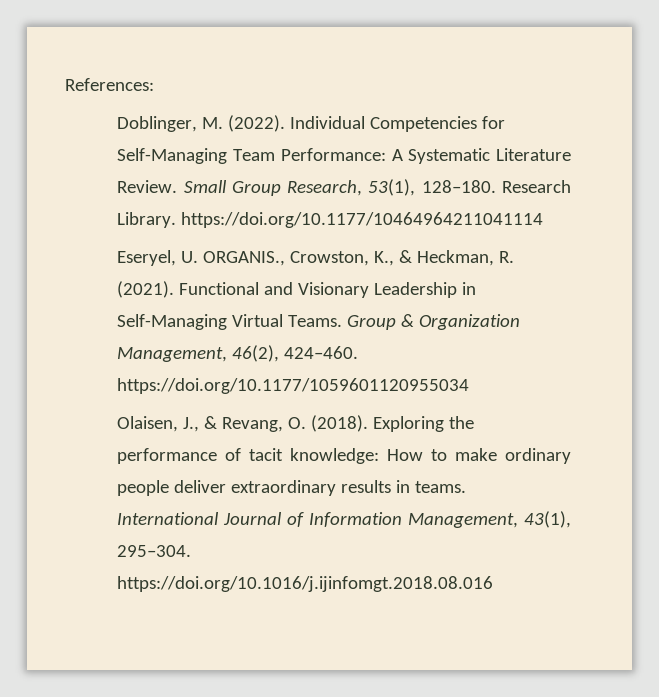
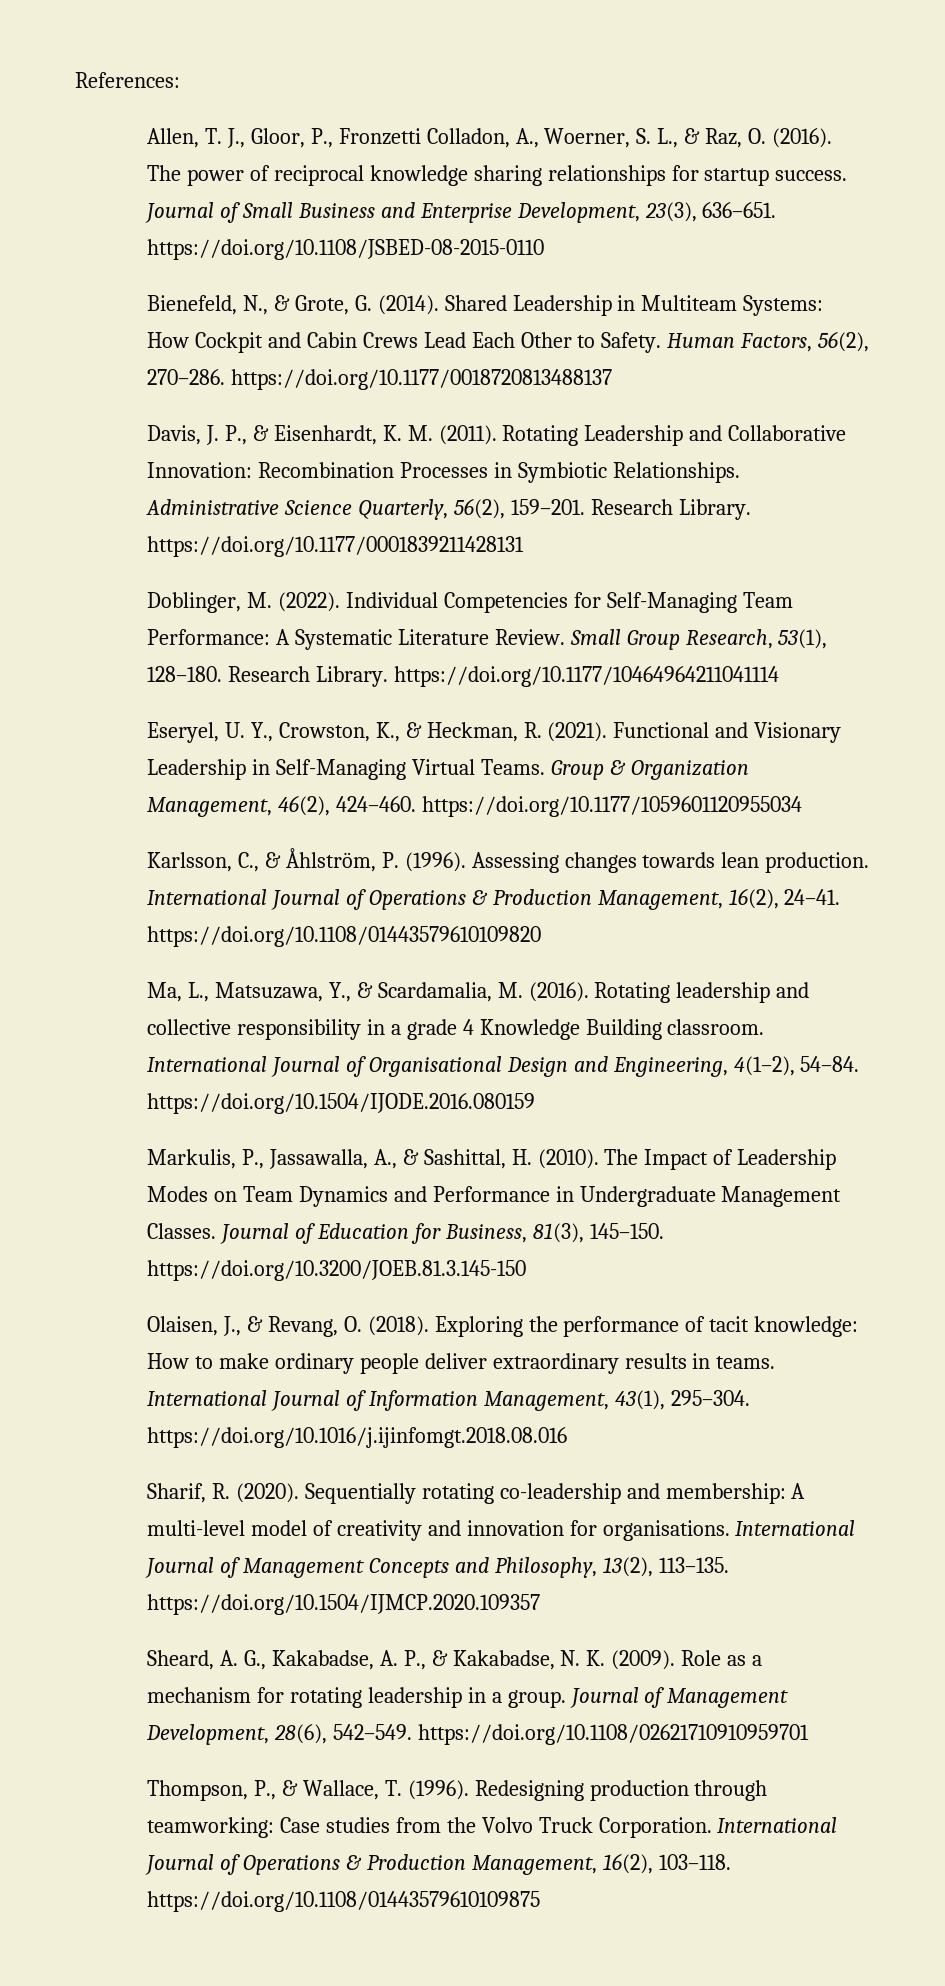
+ Allen, T. J., Gloor, P., Fronzetti Colladon, A., Woerner, S. L., & Raz, O. (2016). The power of reciprocal knowledge sharing relationships for startup success. Journal of Small Business and Enterprise Development, 23(3), 636–651. https://doi.org/10.1108/JSBED-08-2015-0110
+ Bienefeld, N., & Grote, G. (2014). Shared Leadership in Multiteam Systems: How Cockpit and Cabin Crews Lead Each Other to Safety. Human Factors, 56(2), 270–286. https://doi.org/10.1177/0018720813488137
+ Davis, J. P., & Eisenhardt, K. M. (2011). Rotating Leadership and Collaborative Innovation: Recombination Processes in Symbiotic Relationships. Administrative Science Quarterly, 56(2), 159–201. Research Library. https://doi.org/10.1177/0001839211428131
- Eseryel, U. ORGANIS., Crowston, K., & Heckman, R. (2021).
+ Eseryel, U. Y., Crowston, K., & Heckman, R. (2021).
+ Karlsson, C., & Åhlström, P. (1996). Assessing changes towards lean production. International Journal of Operations & Production Management, 16(2), 24–41. https://doi.org/10.1108/01443579610109820
+ Ma, L., Matsuzawa, Y., & Scardamalia, M. (2016). Rotating leadership and collective responsibility in a grade 4 Knowledge Building classroom. International Journal of Organisational Design and Engineering, 4(1–2), 54–84. https://doi.org/10.1504/IJODE.2016.080159
+ Markulis, P., Jassawalla, A., & Sashittal, H. (2010). The Impact of Leadership Modes on Team Dynamics and Performance in Undergraduate Management Classes. Journal of Education for Business, 81(3), 145–150. https://doi.org/10.3200/JOEB.81.3.145-150
+ Sharif, R. (2020). Sequentially rotating co-leadership and membership: A multi-level model of creativity and innovation for organisations. International Journal of Management Concepts and Philosophy, 13(2), 113–135. https://doi.org/10.1504/IJMCP.2020.109357
+ Sheard, A. G., Kakabadse, A. P., & Kakabadse, N. K. (2009). Role as a mechanism for rotating leadership in a group. Journal of Management Development, 28(6), 542–549. https://doi.org/10.1108/02621710910959701
+ Thompson, P., & Wallace, T. (1996). Redesigning production through teamworking: Case studies from the Volvo Truck Corporation. International Journal of Operations & Production Management, 16(2), 103–118. https://doi.org/10.1108/01443579610109875

